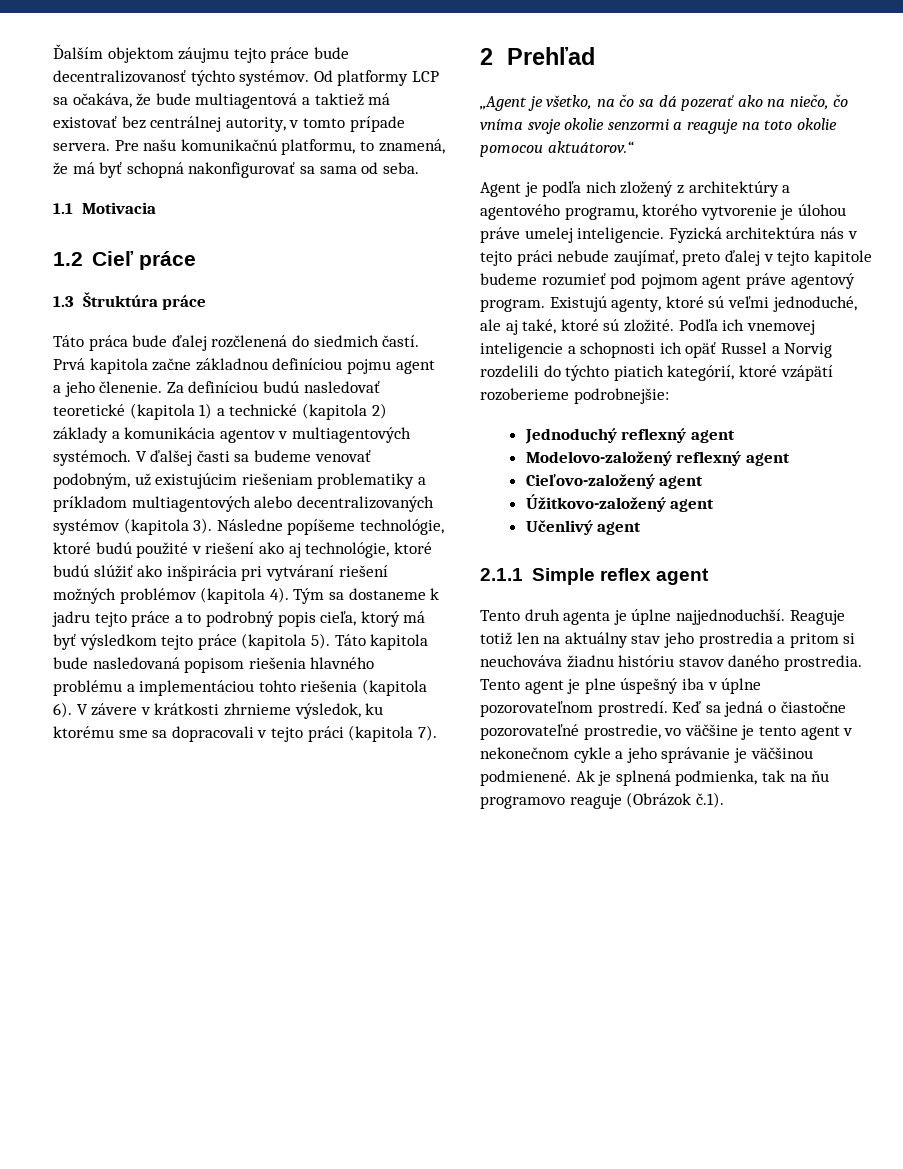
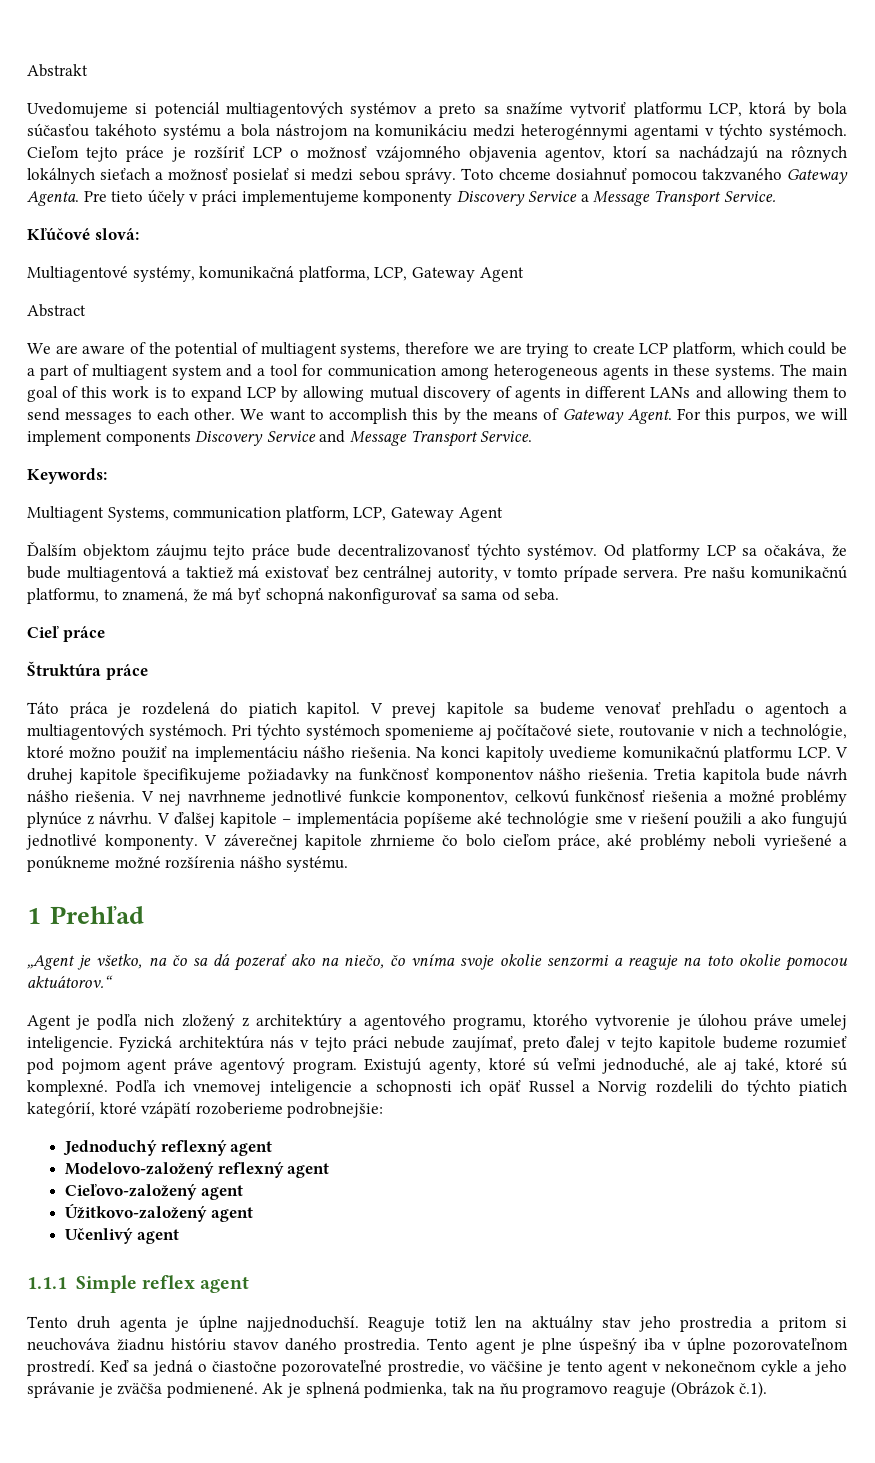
+ Abstrakt
+ Uvedomujeme si potenciál multiagentových systémov a preto sa snažíme vytvoriť platformu LCP, ktorá by bola súčasťou takéhoto systému a bola nástrojom na komunikáciu medzi heterogénnymi agentami v týchto systémoch. Cieľom tejto práce je rozšíriť LCP o možnosť vzájomného objavenia agentov, ktorí sa nachádzajú na rôznych lokálnych sieťach a možnosť posielať si medzi sebou správy. Toto chceme dosiahnuť pomocou takzvaného Gateway Agenta. Pre tieto účely v práci implementujeme komponenty Discovery Service a Message Transport Service.
+ Kľúčové slová:
+ Multiagentové systémy, komunikačná platforma, LCP, Gateway Agent
+ Abstract
+ We are aware of the potential of multiagent systems, therefore we are trying to create LCP platform, which could be a part of multiagent system and a tool for communication among heterogeneous agents in these systems. The main goal of this work is to expand LCP by allowing mutual discovery of agents in different LANs and allowing them to send messages to each other. We want to accomplish this by the means of Gateway Agent. For this purpos, we will implement components Discovery Service and Message Transport Service.
+ Keywords:
+ Multiagent Systems, communication platform, LCP, Gateway Agent
- 1.1 Motivacia
- 1.2 Cieľ práce
+ Cieľ práce
- 1.3 Štruktúra práce
+ Štruktúra práce
- Táto práca bude ďalej rozčlenená do siedmich častí. Prvá kapitola začne základnou definíciou pojmu agent a jeho členenie. Za definíciou budú nasledovať teoretické (kapitola 1) a technické (kapitola 2) základy a komunikácia agentov v multiagentových systémoch. V ďalšej časti sa budeme venovať podobným, už existujúcim riešeniam problematiky a príkladom multiagentových alebo decentralizovaných systémov (kapitola 3). Následne popíšeme technológie, ktoré budú použité v riešení ako aj technológie, ktoré budú slúžiť ako inšpirácia pri vytváraní riešení možných problémov (kapitola 4). Tým sa dostaneme k jadru tejto práce a to podrobný popis cieľa, ktorý má byť výsledkom tejto práce (kapitola 5). Táto kapitola bude nasledovaná popisom riešenia hlavného problému a implementáciou tohto riešenia (kapitola 6). V závere v krátkosti zhrnieme výsledok, ku ktorému sme sa dopracovali v tejto práci (kapitola 7).
- 2 Prehľad
+ Táto práca je rozdelená do piatich kapitol. V prevej kapitole sa budeme venovať prehľadu o agentoch a multiagentových systémoch. Pri týchto systémoch spomenieme aj počítačové siete, routovanie v nich a technológie, ktoré možno použiť na implementáciu nášho riešenia. Na konci kapitoly uvedieme komunikačnú platformu LCP. V druhej kapitole špecifikujeme požiadavky na funkčnosť komponentov nášho riešenia. Tretia kapitola bude návrh nášho riešenia. V nej navrhneme jednotlivé funkcie komponentov, celkovú funkčnosť riešenia a možné problémy plynúce z návrhu. V ďalšej kapitole – implementácia popíšeme aké technológie sme v riešení použili a ako fungujú jednotlivé komponenty. V záverečnej kapitole zhrnieme čo bolo cieľom práce, aké problémy neboli vyriešené a ponúkneme možné rozšírenia nášho systému.
+ 1 Prehľad
- Existujú agenty, ktoré sú veľmi jednoduché, ale aj také, ktoré sú zložité.
+ Existujú agenty, ktoré sú veľmi jednoduché, ale aj také, ktoré sú komplexné.
- 2.1.1 Simple reflex agent
+ 1.1.1 Simple reflex agent
- Keď sa jedná o čiastočne pozorovateľné prostredie, vo väčšine je tento agent v nekonečnom cykle a jeho správanie je väčšinou podmienené.
+ Keď sa jedná o čiastočne pozorovateľné prostredie, vo väčšine je tento agent v nekonečnom cykle a jeho správanie je zväčša podmienené.

